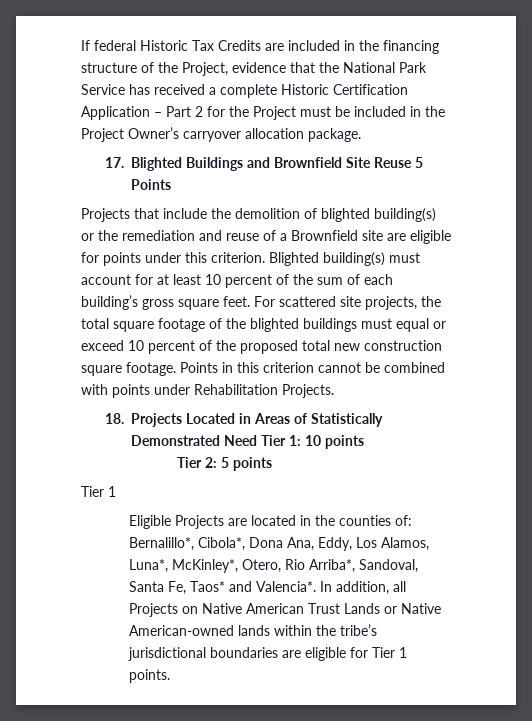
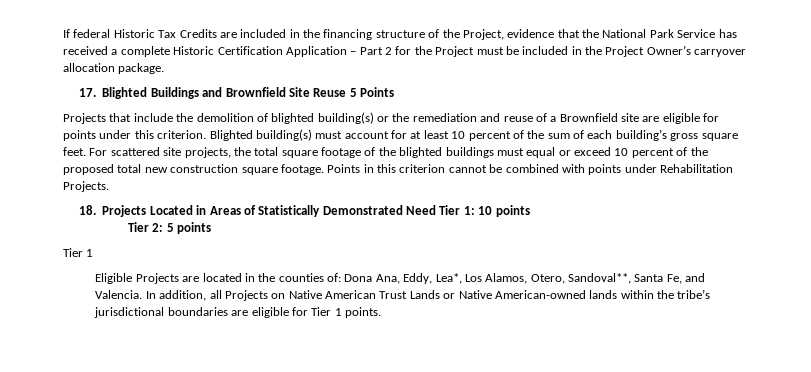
- Eligible Projects are located in the counties of: Bernalillo*, Cibola*, Dona Ana, Eddy, Los Alamos, Luna*, McKinley*, Otero, Rio Arriba*, Sandoval, Santa Fe, Taos* and Valencia*.
+ Eligible Projects are located in the counties of: Dona Ana, Eddy, Lea*, Los Alamos, Otero, Sandoval**, Santa Fe, and Valencia.

